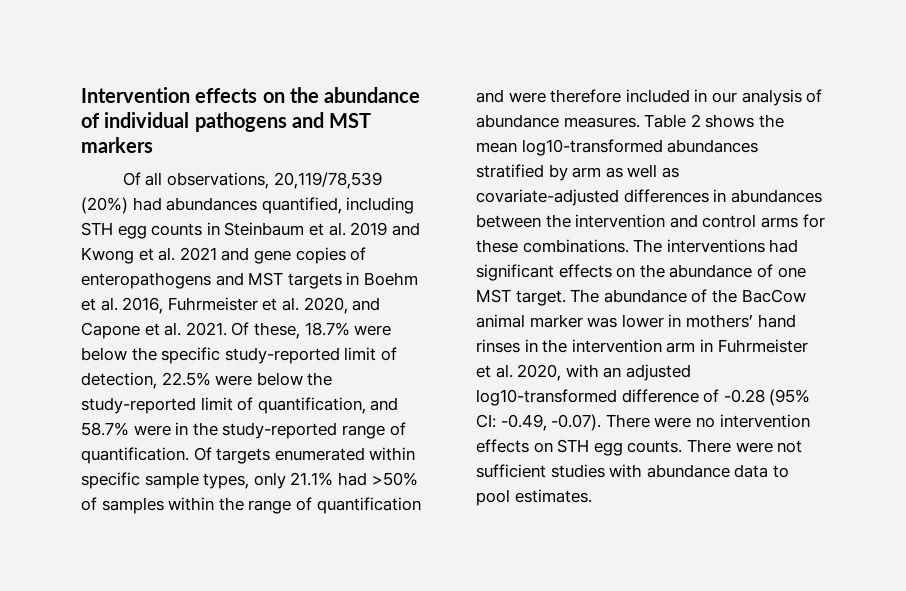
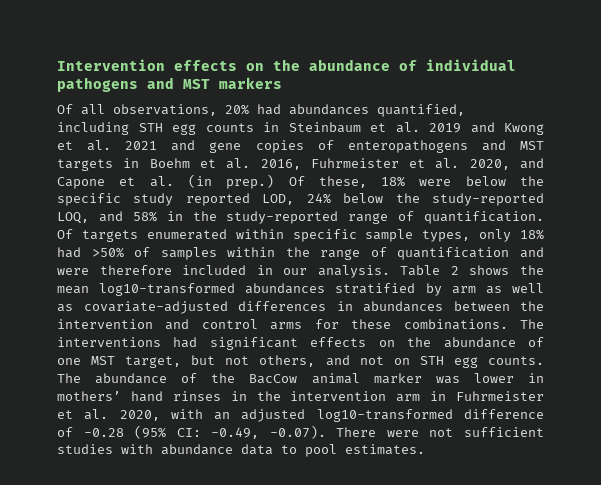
- Of all observations, 20,119/78,539 (20%) had abundances quantified, including STH egg counts in Steinbaum et al. 2019 and Kwong et al. 2021 and gene copies of enteropathogens and MST targets in Boehm et al. 2016, Fuhrmeister et al. 2020, and Capone et al. 2021.
+ Of all observations, 20% had abundances quantified, including STH egg counts in Steinbaum et al. 2019 and Kwong et al. 2021 and gene copies of enteropathogens and MST targets in Boehm et al. 2016, Fuhrmeister et al. 2020, and Capone et al. (in prep.)
- Of these, 18.7% were below the specific study-reported limit of detection, 22.5% were below the study-reported limit of quantification, and 58.7% were in the study-reported range of quantification.
+ Of these, 18% were below the specific study reported LOD, 24% below the study-reported LOQ, and 58% in the study-reported range of quantification.
- Of targets enumerated within specific sample types, only 21.1% had >50% of samples within the range of quantification and were therefore included in our analysis of abundance measures.
+ Of targets enumerated within specific sample types, only 18% had >50% of samples within the range of quantification and were therefore included in our analysis.
- The interventions had significant effects on the abundance of one MST target.
+ The interventions had significant effects on the abundance of one MST target, but not others, and not on STH egg counts.
- The abundance of the BacCow animal marker was lower in mothers’ hand rinses in the intervention arm in Fuhrmeister et al. 2020, with an adjusted log10-transformed difference of -0.28 (95% CI: -0.49, -0.07). There were no intervention effects on STH egg counts. There were not sufficient studies with abundance data to pool estimates.
+ The abundance of the BacCow animal marker was lower in mothers’ hand rinses in the intervention arm in Fuhrmeister et al. 2020, with an adjusted log10-transformed difference of -0.28 (95% CI: -0.49, -0.07). There were not sufficient studies with abundance data to pool estimates.

